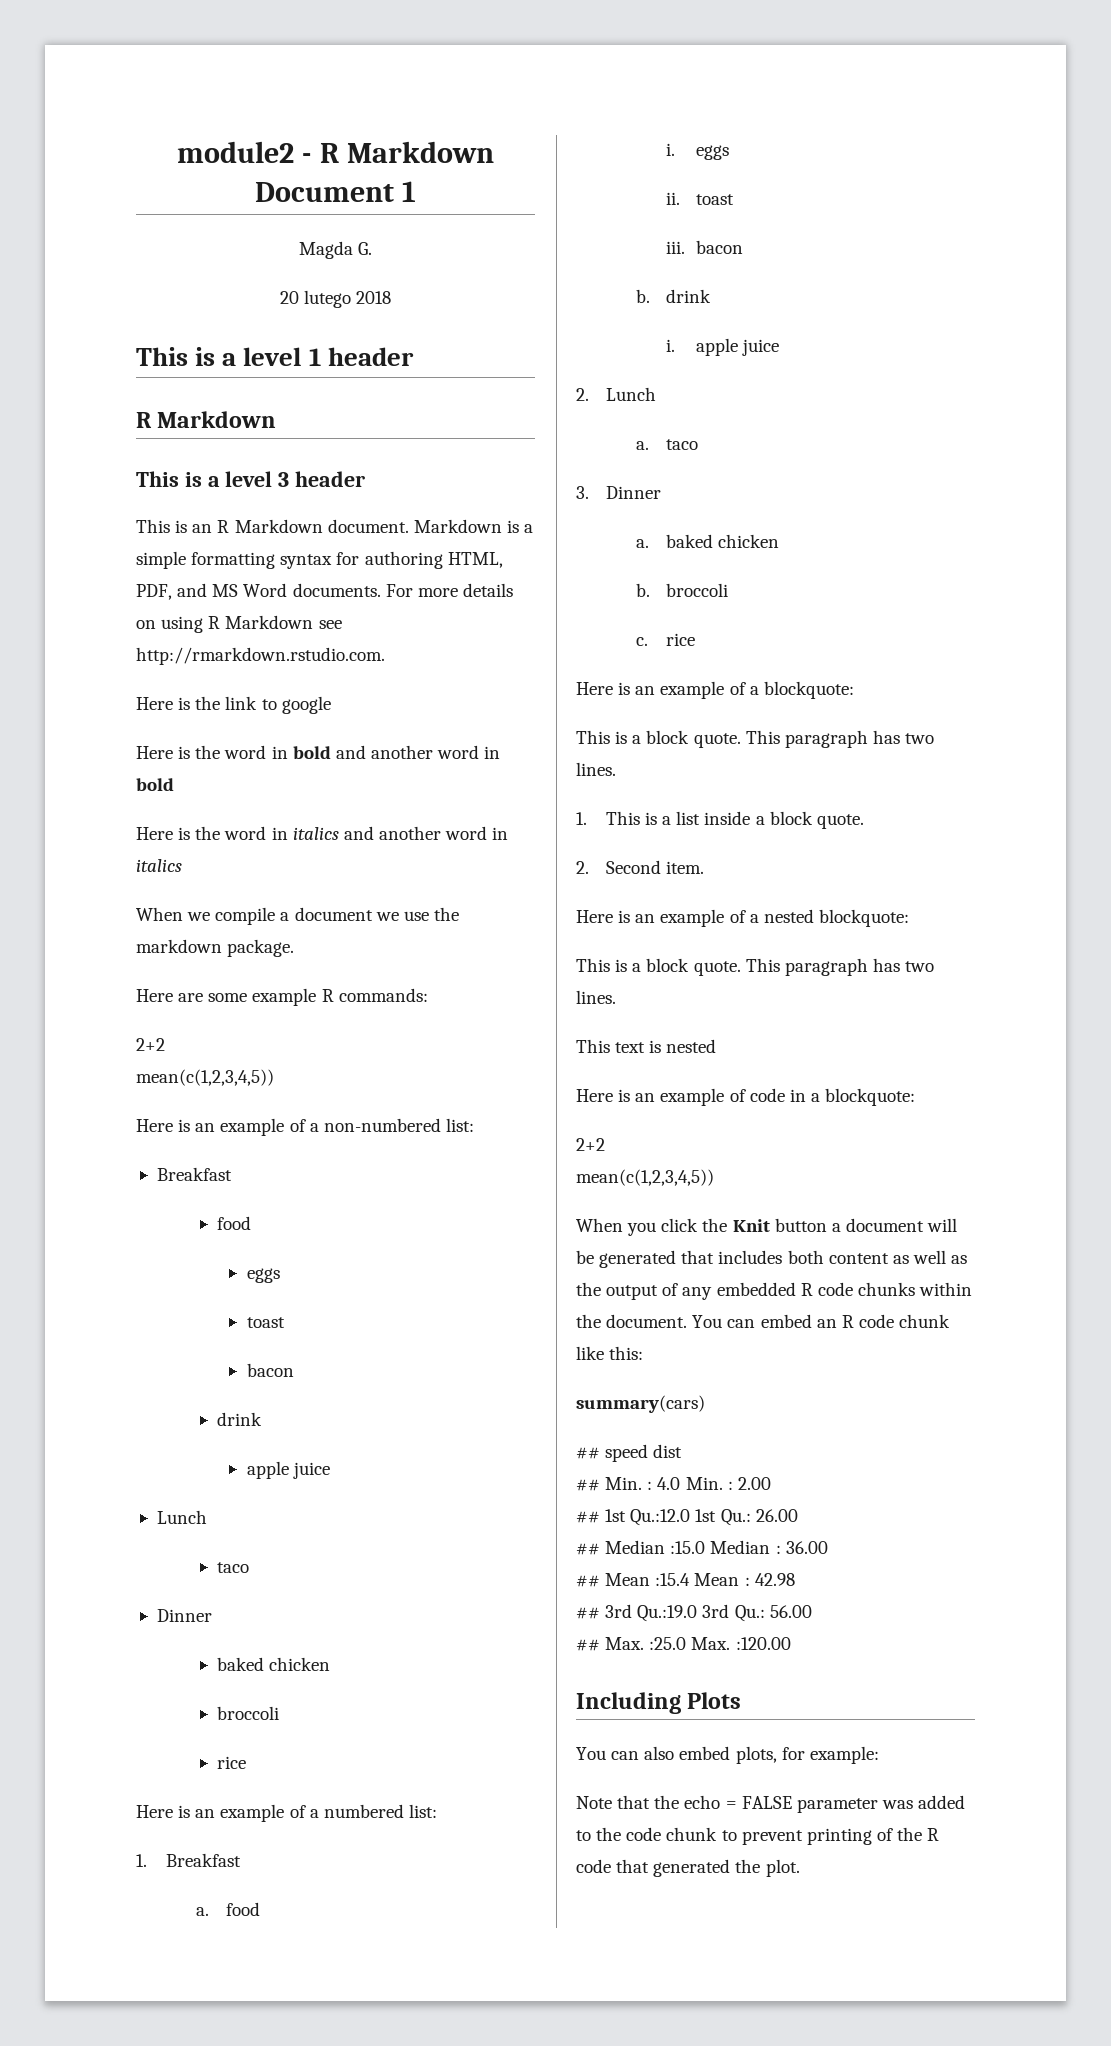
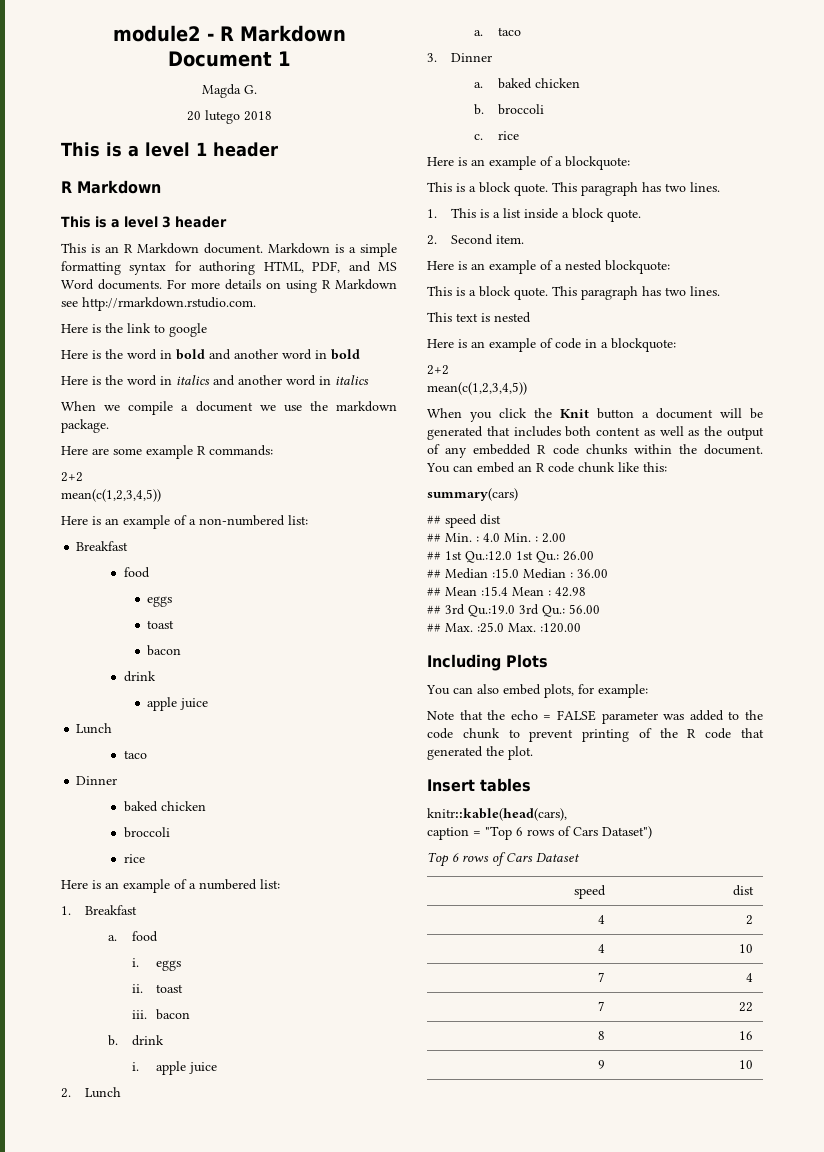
+ Insert tables
+ knitr::kable(head(cars),
+ caption = "Top 6 rows of Cars Dataset")
+ Top 6 rows of Cars Dataset
+ speed | dist
+ 4 | 2
+ 4 | 10
+ 7 | 4
+ 7 | 22
+ 8 | 16
+ 9 | 10

